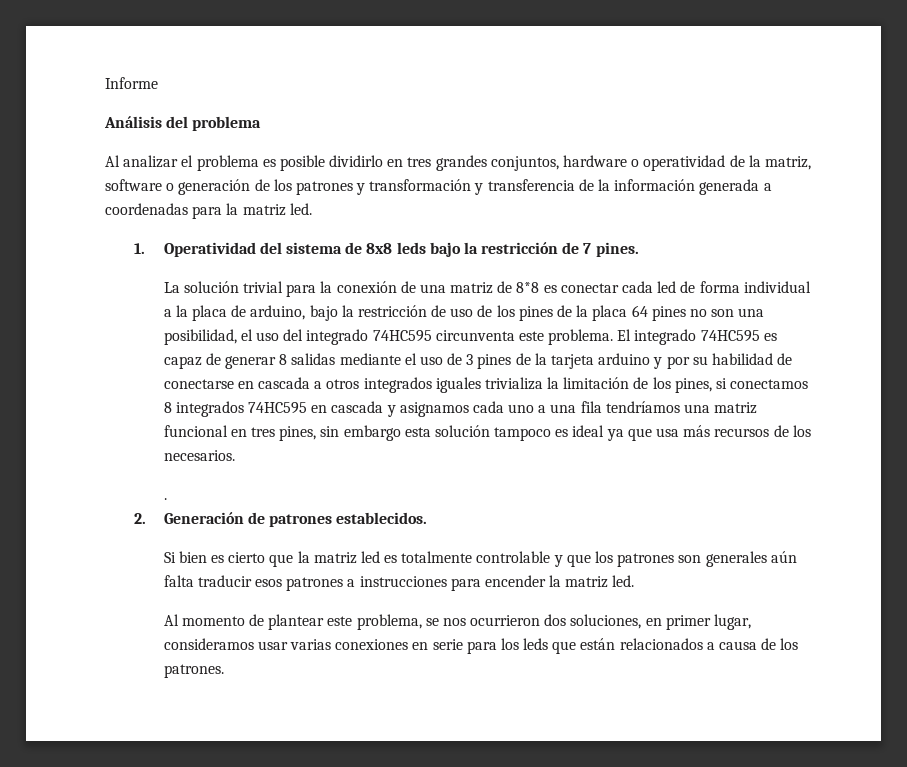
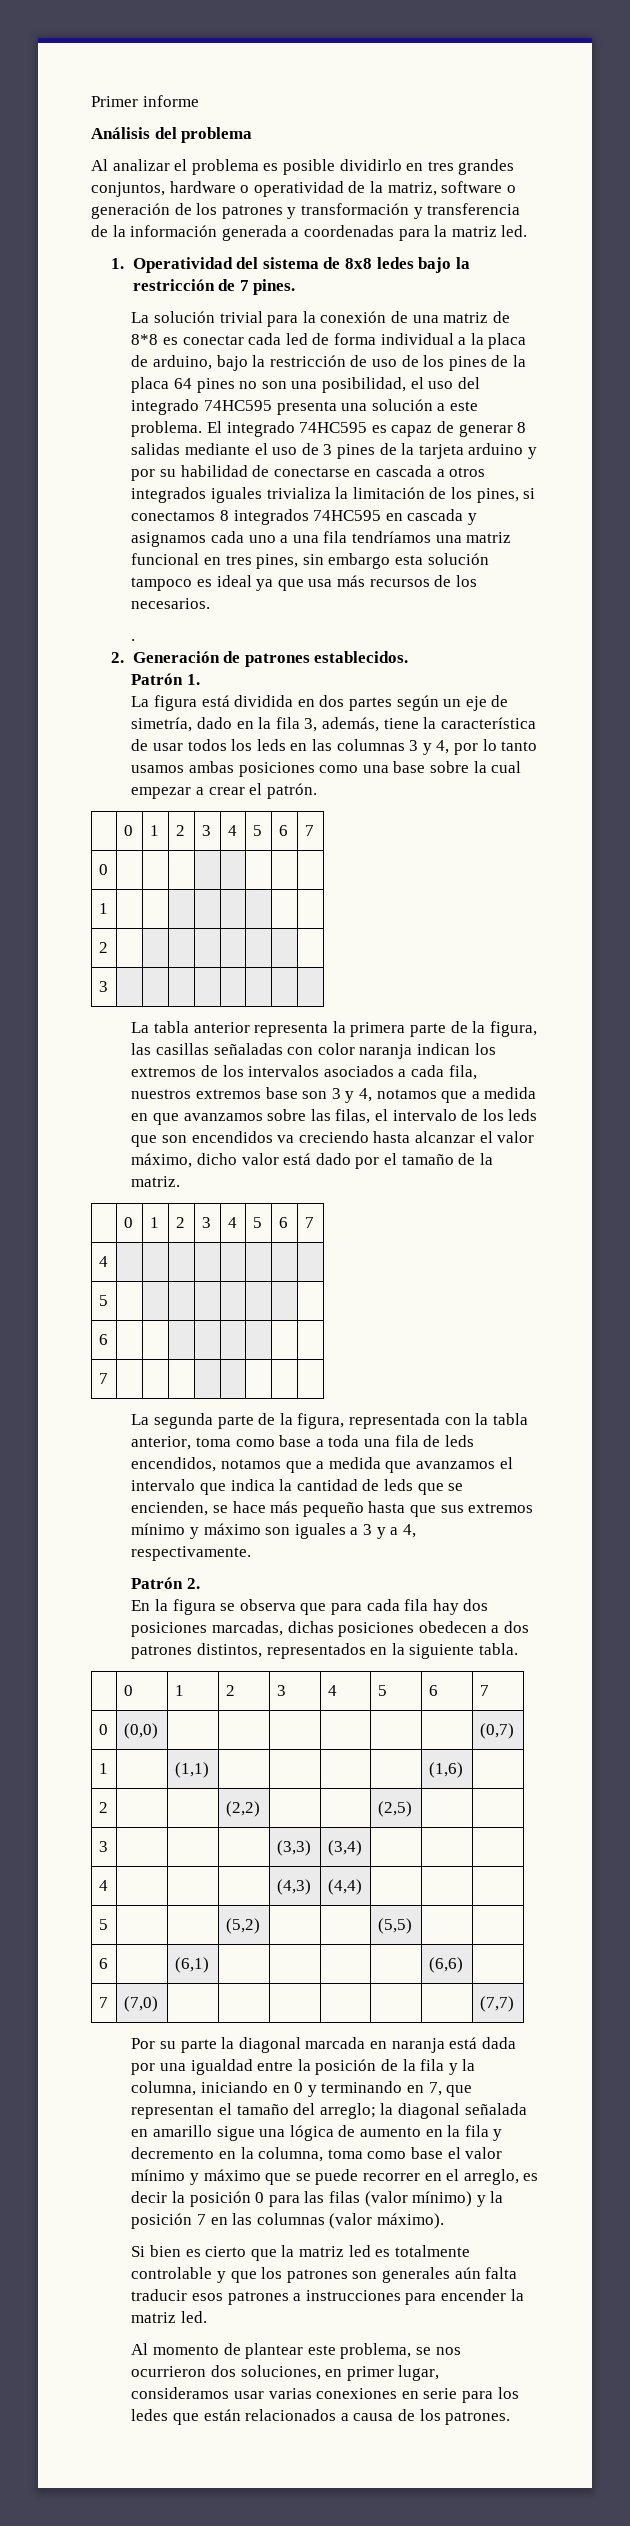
- Informe
+ Primer informe
- 1. Operatividad del sistema de 8x8 leds bajo la restricción de 7 pines.
+ 1. Operatividad del sistema de 8x8 ledes bajo la restricción de 7 pines.
- La solución trivial para la conexión de una matriz de 8*8 es conectar cada led de forma individual a la placa de arduino, bajo la restricción de uso de los pines de la placa 64 pines no son una posibilidad, el uso del integrado 74HC595 circunventa este problema.
+ La solución trivial para la conexión de una matriz de 8*8 es conectar cada led de forma individual a la placa de arduino, bajo la restricción de uso de los pines de la placa 64 pines no son una posibilidad, el uso del integrado 74HC595 presenta una solución a este problema.
+ Patrón 1.
+ La figura está dividida en dos partes según un eje de simetría, dado en la fila 3, además, tiene la característica de usar todos los leds en las columnas 3 y 4, por lo tanto usamos ambas posiciones como una base sobre la cual empezar a crear el patrón.
+ | 0 | 1 | 2 | 3 | 4 | 5 | 6 | 7
+ 0 | | | | | | | |
+ 1 | | | | | | | |
+ 2 | | | | | | | |
+ 3 | | | | | | | |
+ La tabla anterior representa la primera parte de la figura, las casillas señaladas con color naranja indican los extremos de los intervalos asociados a cada fila, nuestros extremos base son 3 y 4, notamos que a medida en que avanzamos sobre las filas, el intervalo de los leds que son encendidos va creciendo hasta alcanzar el valor máximo, dicho valor está dado por el tamaño de la matriz.
+ | 0 | 1 | 2 | 3 | 4 | 5 | 6 | 7
+ 4 | | | | | | | |
+ 5 | | | | | | | |
+ 6 | | | | | | | |
+ 7 | | | | | | | |
+ La segunda parte de la figura, representada con la tabla anterior, toma como base a toda una fila de leds encendidos, notamos que a medida que avanzamos el intervalo que indica la cantidad de leds que se encienden, se hace más pequeño hasta que sus extremos mínimo y máximo son iguales a 3 y a 4, respectivamente.
+ Patrón 2.
+ En la figura se observa que para cada fila hay dos posiciones marcadas, dichas posiciones obedecen a dos patrones distintos, representados en la siguiente tabla.
+ | 0 | 1 | 2 | 3 | 4 | 5 | 6 | 7
+ 0 | (0,0) | | | | | | | (0,7)
+ 1 | | (1,1) | | | | | (1,6) |
+ 2 | | | (2,2) | | | (2,5) | |
+ 3 | | | | (3,3) | (3,4) | | |
+ 4 | | | | (4,3) | (4,4) | | |
+ 5 | | | (5,2) | | | (5,5) | |
+ 6 | | (6,1) | | | | | (6,6) |
+ 7 | (7,0) | | | | | | | (7,7)
+ Por su parte la diagonal marcada en naranja está dada por una igualdad entre la posición de la fila y la columna, iniciando en 0 y terminando en 7, que representan el tamaño del arreglo; la diagonal señalada en amarillo sigue una lógica de aumento en la fila y decremento en la columna, toma como base el valor mínimo y máximo que se puede recorrer en el arreglo, es decir la posición 0 para las filas (valor mínimo) y la posición 7 en las columnas (valor máximo).
- Al momento de plantear este problema, se nos ocurrieron dos soluciones, en primer lugar, consideramos usar varias conexiones en serie para los leds que están relacionados a causa de los patrones.
+ Al momento de plantear este problema, se nos ocurrieron dos soluciones, en primer lugar, consideramos usar varias conexiones en serie para los ledes que están relacionados a causa de los patrones.

